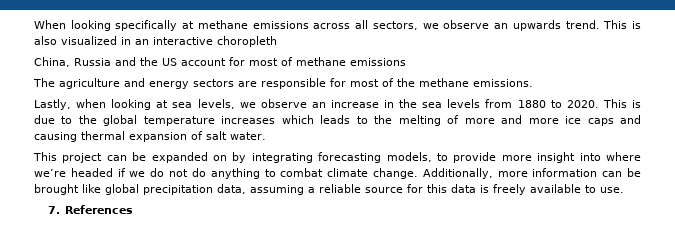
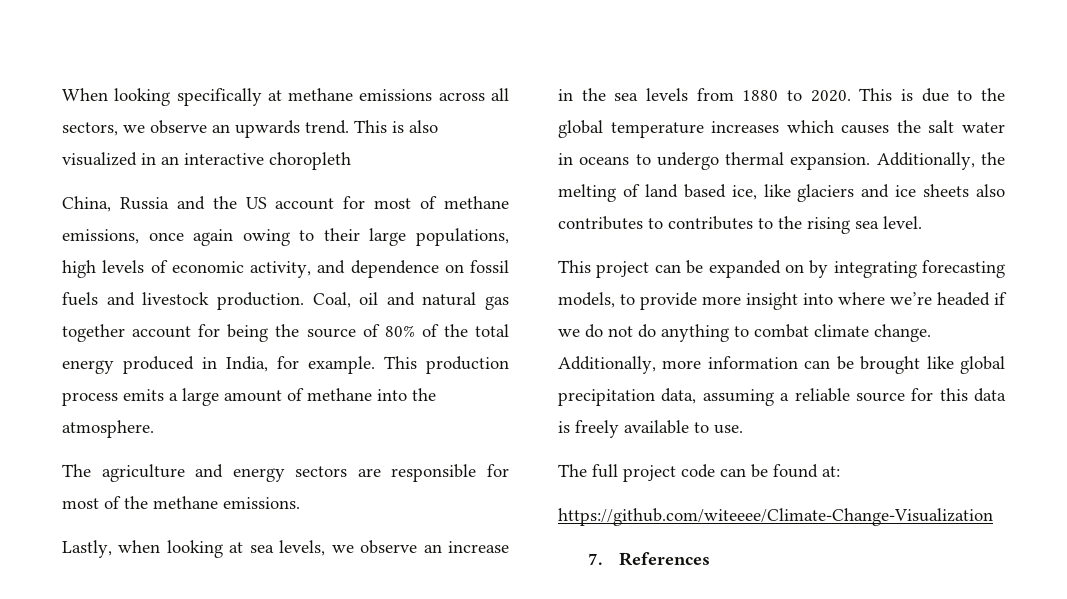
- China, Russia and the US account for most of methane emissions
+ China, Russia and the US account for most of methane emissions, once again owing to their large populations, high levels of economic activity, and dependence on fossil fuels and livestock production. Coal, oil and natural gas together account for being the source of 80% of the total energy produced in India, for example. This production process emits a large amount of methane into the atmosphere.
- This is due to the global temperature increases which leads to the melting of more and more ice caps and causing thermal expansion of salt water.
+ This is due to the global temperature increases which causes the salt water in oceans to undergo thermal expansion. Additionally, the melting of land based ice, like glaciers and ice sheets also contributes to contributes to the rising sea level.
+ The full project code can be found at:
+ https://github.com/witeeee/Climate-Change-Visualization

